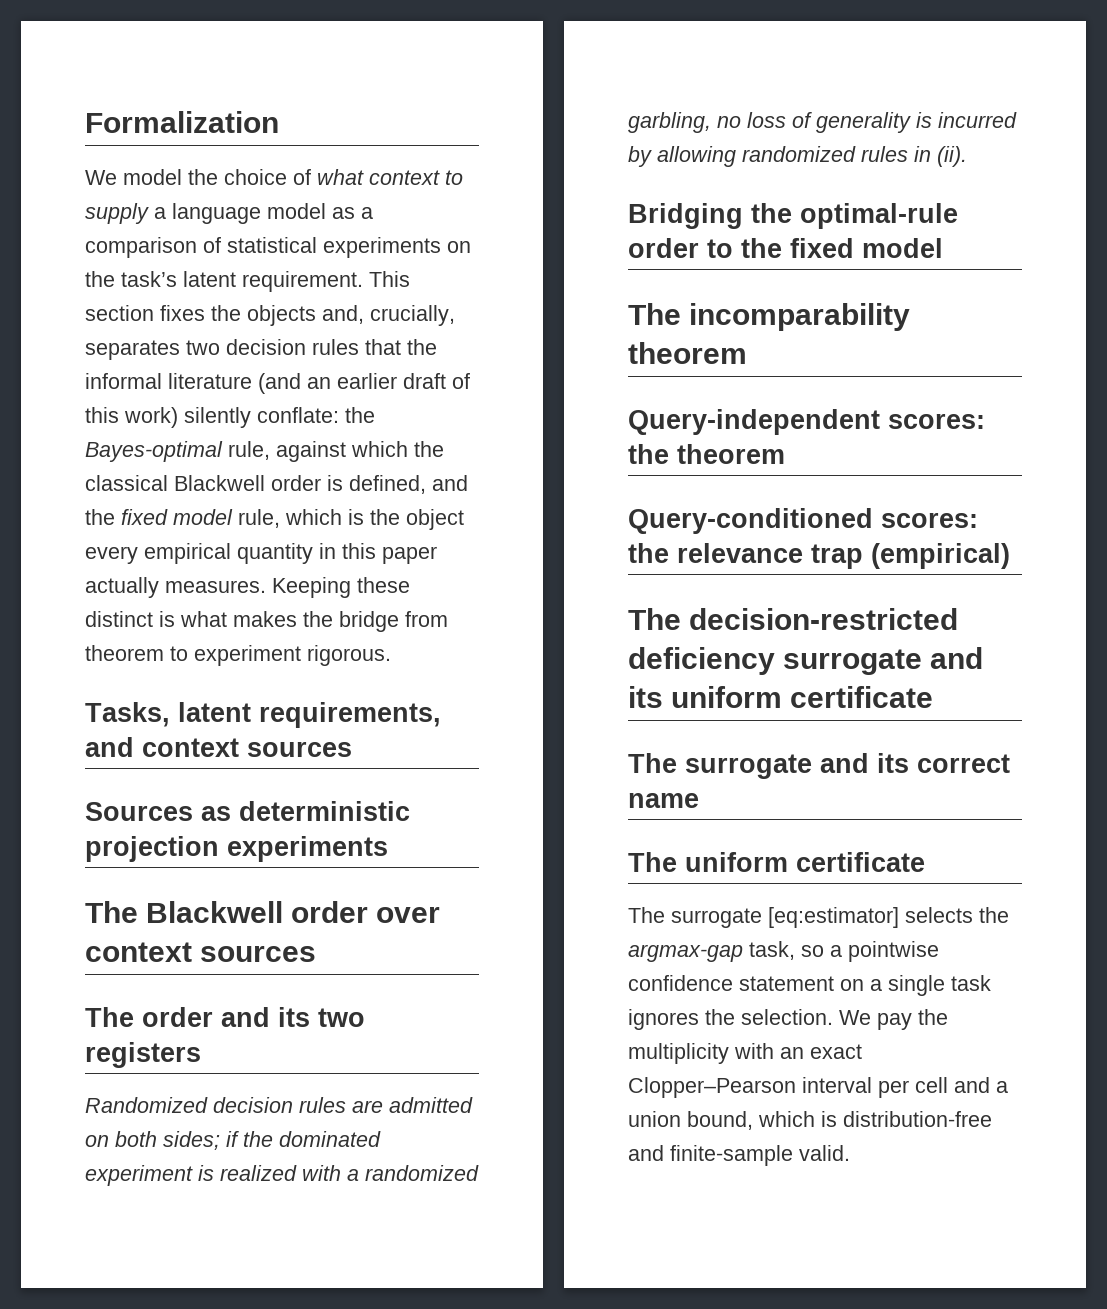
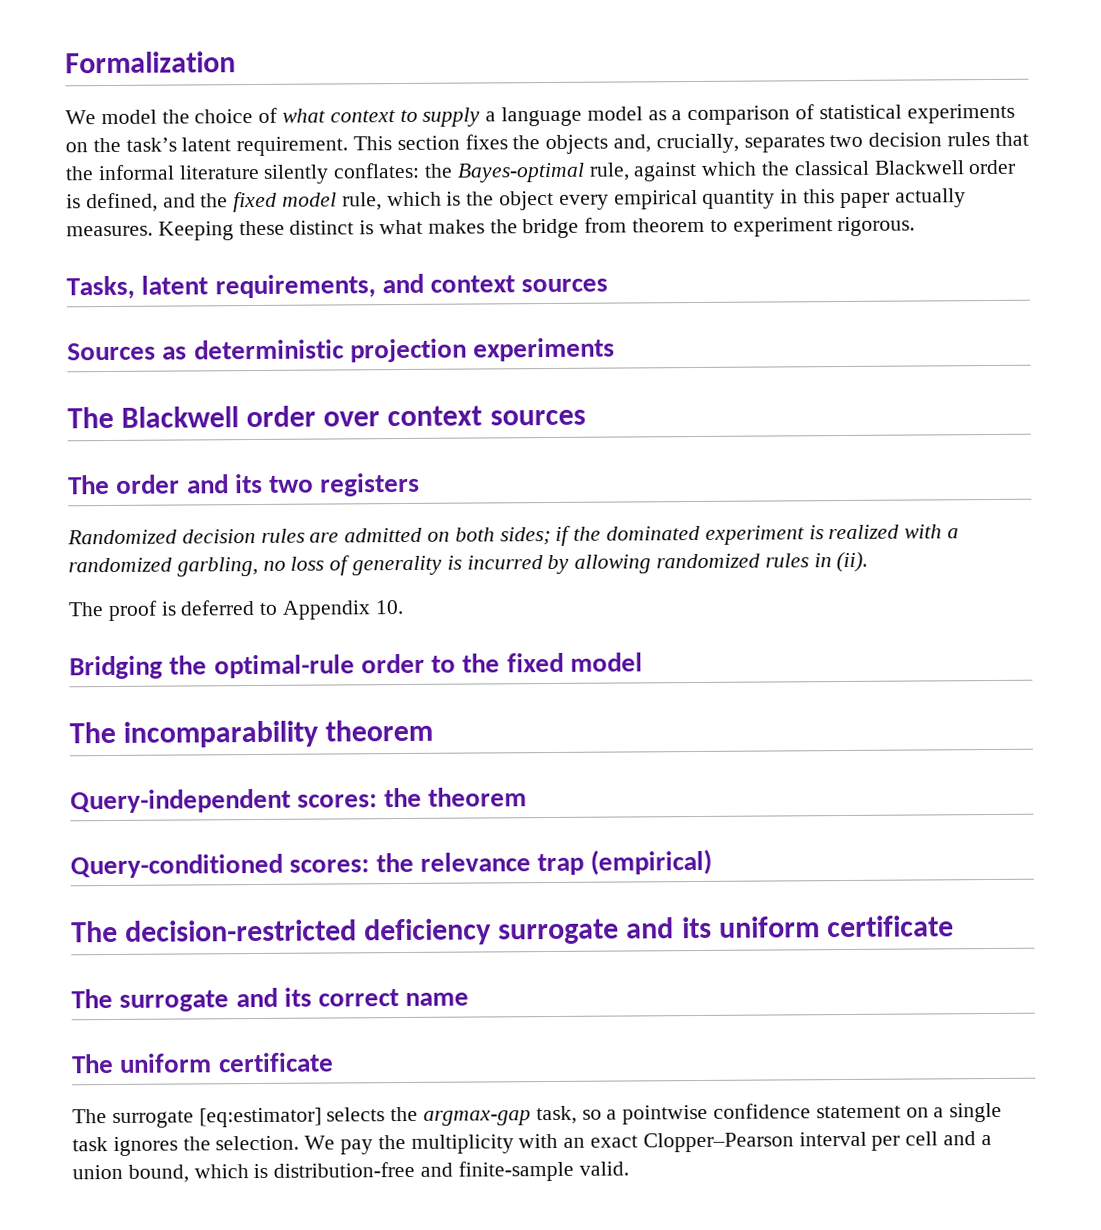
- This section fixes the objects and, crucially, separates two decision rules that the informal literature (and an earlier draft of this work) silently conflate: the Bayes-optimal rule, against which the classical Blackwell order is defined, and the fixed model rule, which is the object every empirical quantity in this paper actually measures.
+ This section fixes the objects and, crucially, separates two decision rules that the informal literature silently conflates: the Bayes-optimal rule, against which the classical Blackwell order is defined, and the fixed model rule, which is the object every empirical quantity in this paper actually measures.
+ The proof is deferred to Appendix 10.

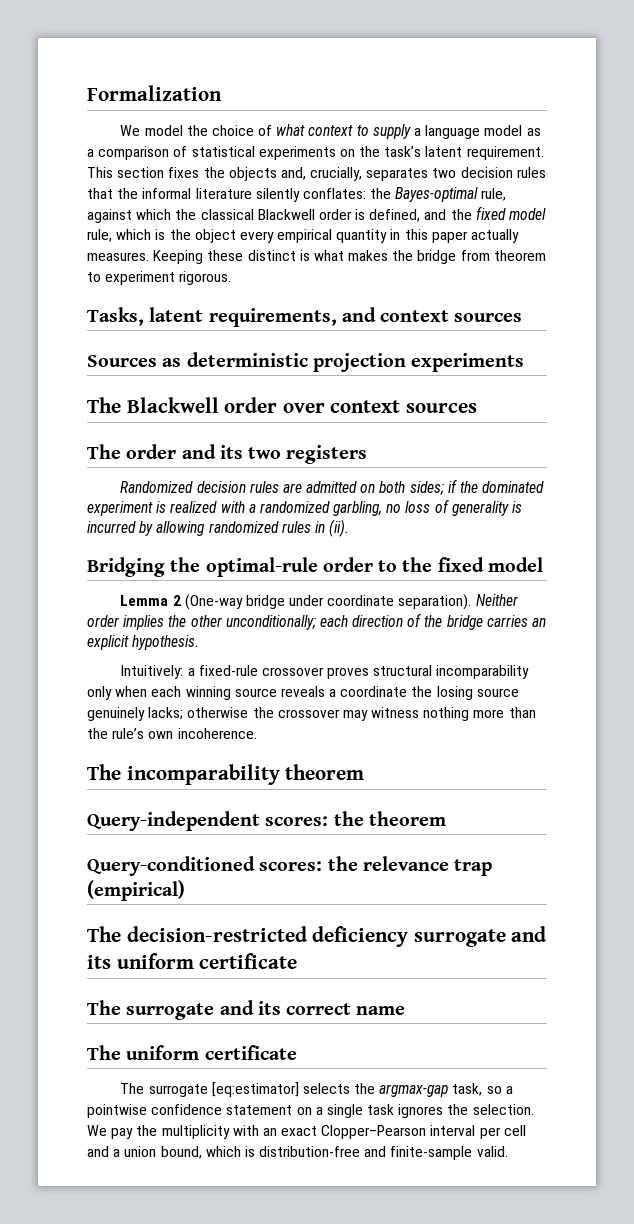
- The proof is deferred to Appendix 10.
+ Lemma 2 (One-way bridge under coordinate separation). Neither order implies the other unconditionally; each direction of the bridge carries an explicit hypothesis.
+ Intuitively: a fixed-rule crossover proves structural incomparability only when each winning source reveals a coordinate the losing source genuinely lacks; otherwise the crossover may witness nothing more than the rule’s own incoherence.

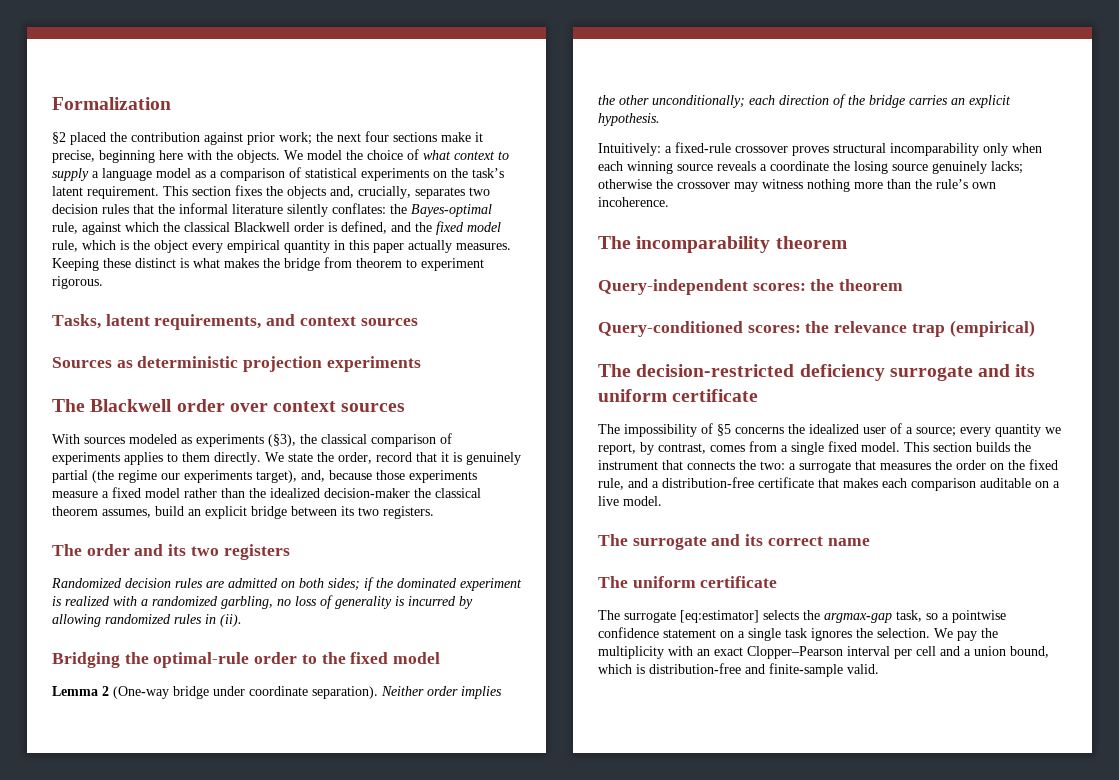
+ §2 placed the contribution against prior work; the next four sections make it precise, beginning here with the objects.
+ With sources modeled as experiments (§3), the classical comparison of experiments applies to them directly. We state the order, record that it is genuinely partial (the regime our experiments target), and, because those experiments measure a fixed model rather than the idealized decision-maker the classical theorem assumes, build an explicit bridge between its two registers.
+ The impossibility of §5 concerns the idealized user of a source; every quantity we report, by contrast, comes from a single fixed model. This section builds the instrument that connects the two: a surrogate that measures the order on the fixed rule, and a distribution-free certificate that makes each comparison auditable on a live model.

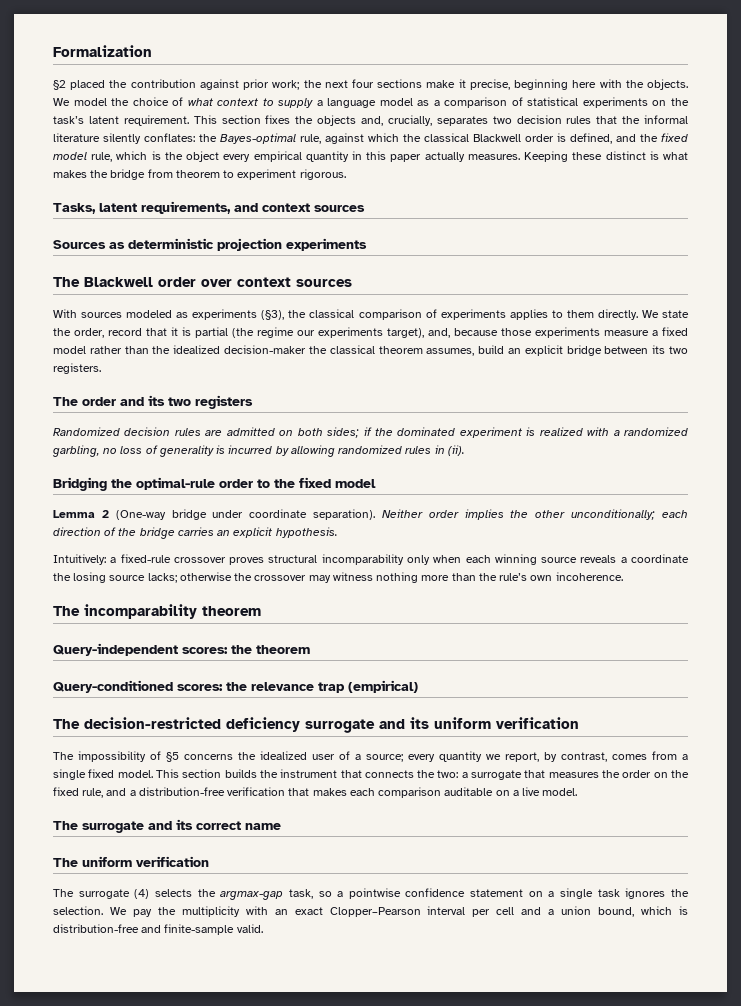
- We state the order, record that it is genuinely partial (the regime our experiments target), and, because those experiments measure a fixed model rather than the idealized decision-maker the classical theorem assumes, build an explicit bridge between its two registers.
+ We state the order, record that it is partial (the regime our experiments target), and, because those experiments measure a fixed model rather than the idealized decision-maker the classical theorem assumes, build an explicit bridge between its two registers.
- Intuitively: a fixed-rule crossover proves structural incomparability only when each winning source reveals a coordinate the losing source genuinely lacks; otherwise the crossover may witness nothing more than the rule’s own incoherence.
+ Intuitively: a fixed-rule crossover proves structural incomparability only when each winning source reveals a coordinate the losing source lacks; otherwise the crossover may witness nothing more than the rule’s own incoherence.
- The decision-restricted deficiency surrogate and its uniform certificate
+ The decision-restricted deficiency surrogate and its uniform verification
- This section builds the instrument that connects the two: a surrogate that measures the order on the fixed rule, and a distribution-free certificate that makes each comparison auditable on a live model.
+ This section builds the instrument that connects the two: a surrogate that measures the order on the fixed rule, and a distribution-free verification that makes each comparison auditable on a live model.
- The uniform certificate
- The surrogate [eq:estimator] selects the argmax-gap task, so a pointwise confidence statement on a single task ignores the selection.
+ The uniform verification
+ The surrogate (4) selects the argmax-gap task, so a pointwise confidence statement on a single task ignores the selection.

